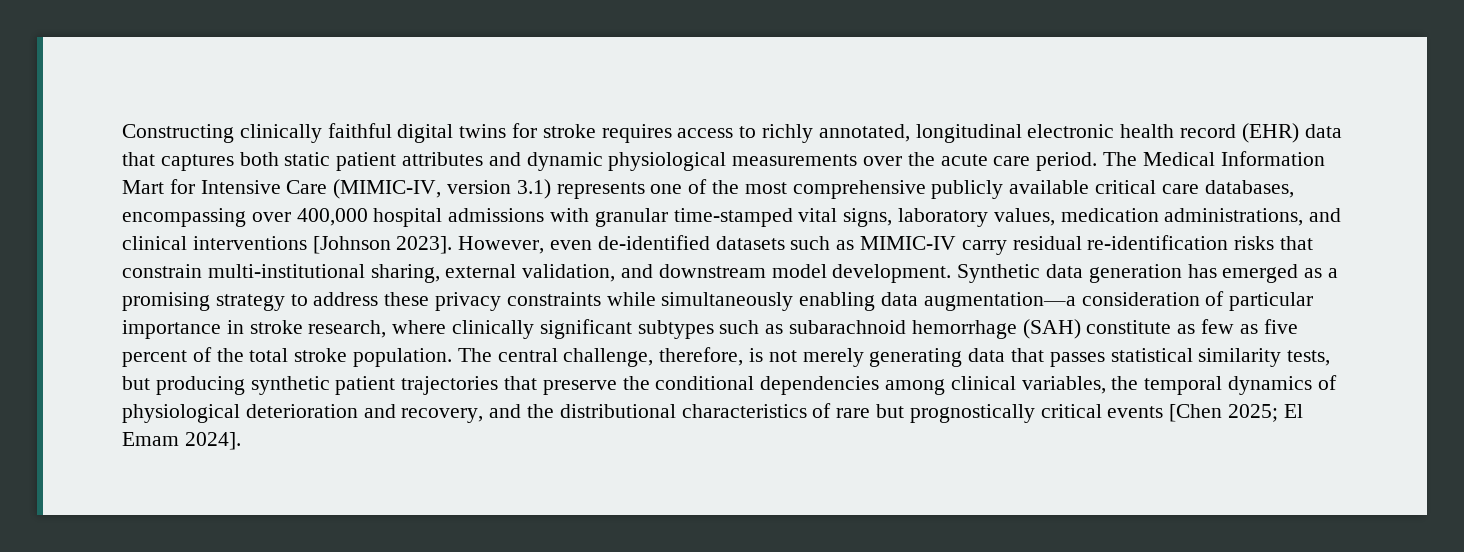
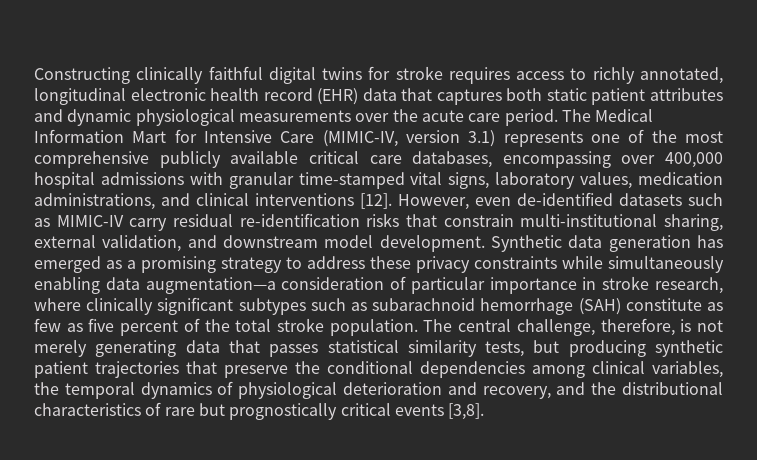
- The Medical Information Mart for Intensive Care (MIMIC-IV, version 3.1) represents one of the most comprehensive publicly available critical care databases, encompassing over 400,000 hospital admissions with granular time-stamped vital signs, laboratory values, medication administrations, and clinical interventions [Johnson 2023].
+ The Medical Information Mart for Intensive Care (MIMIC-IV, version 3.1) represents one of the most comprehensive publicly available critical care databases, encompassing over 400,000 hospital admissions with granular time-stamped vital signs, laboratory values, medication administrations, and clinical interventions [12].
- The central challenge, therefore, is not merely generating data that passes statistical similarity tests, but producing synthetic patient trajectories that preserve the conditional dependencies among clinical variables, the temporal dynamics of physiological deterioration and recovery, and the distributional characteristics of rare but prognostically critical events [Chen 2025; El Emam 2024].
+ The central challenge, therefore, is not merely generating data that passes statistical similarity tests, but producing synthetic patient trajectories that preserve the conditional dependencies among clinical variables, the temporal dynamics of physiological deterioration and recovery, and the distributional characteristics of rare but prognostically critical events [3,8].

